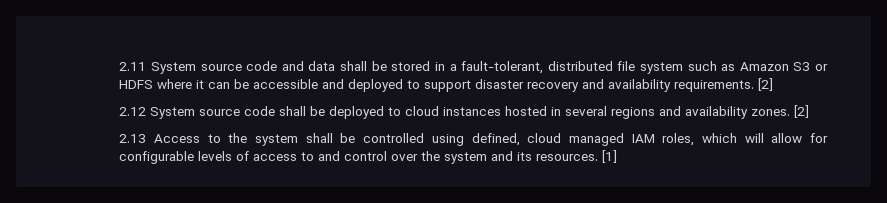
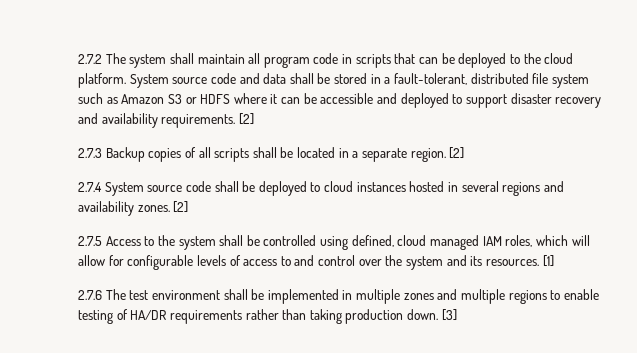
- 2.11 System source code and data shall be stored in a fault-tolerant, distributed file system such as Amazon S3 or HDFS where it can be accessible and deployed to support disaster recovery and availability requirements.
+ 2.7.2 The system shall maintain all program code in scripts that can be deployed to the cloud platform. System source code and data shall be stored in a fault-tolerant, distributed file system such as Amazon S3 or HDFS where it can be accessible and deployed to support disaster recovery and availability requirements.
- 2.12 System source code shall be deployed to cloud instances hosted in several regions and availability zones.
+ 2.7.3 Backup copies of all scripts shall be located in a separate region. [2]
+ 2.7.4 System source code shall be deployed to cloud instances hosted in several regions and availability zones.
- 2.13 Access to the system shall be controlled using defined, cloud managed IAM roles, which will allow for configurable levels of access to and control over the system and its resources.
+ 2.7.5 Access to the system shall be controlled using defined, cloud managed IAM roles, which will allow for configurable levels of access to and control over the system and its resources.
+ 2.7.6 The test environment shall be implemented in multiple zones and multiple regions to enable testing of HA/DR requirements rather than taking production down. [3]

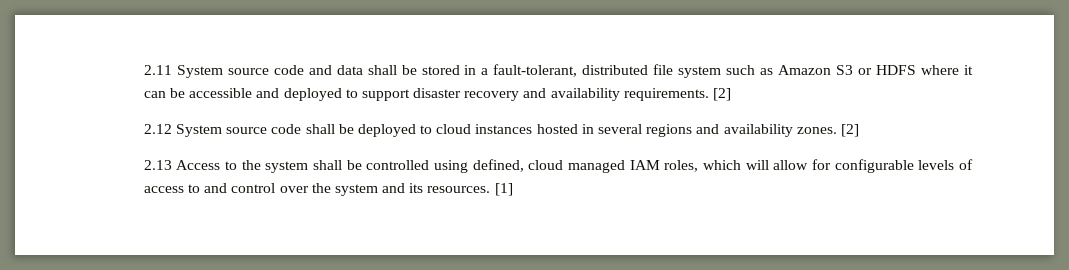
- 2.7.2 The system shall maintain all program code in scripts that can be deployed to the cloud platform. System source code and data shall be stored in a fault-tolerant, distributed file system such as Amazon S3 or HDFS where it can be accessible and deployed to support disaster recovery and availability requirements.
+ 2.11 System source code and data shall be stored in a fault-tolerant, distributed file system such as Amazon S3 or HDFS where it can be accessible and deployed to support disaster recovery and availability requirements.
- 2.7.3 Backup copies of all scripts shall be located in a separate region. [2]
- 2.7.4 System source code shall be deployed to cloud instances hosted in several regions and availability zones.
+ 2.12 System source code shall be deployed to cloud instances hosted in several regions and availability zones.
- 2.7.5 Access to the system shall be controlled using defined, cloud managed IAM roles, which will allow for configurable levels of access to and control over the system and its resources.
+ 2.13 Access to the system shall be controlled using defined, cloud managed IAM roles, which will allow for configurable levels of access to and control over the system and its resources.
- 2.7.6 The test environment shall be implemented in multiple zones and multiple regions to enable testing of HA/DR requirements rather than taking production down. [3]

